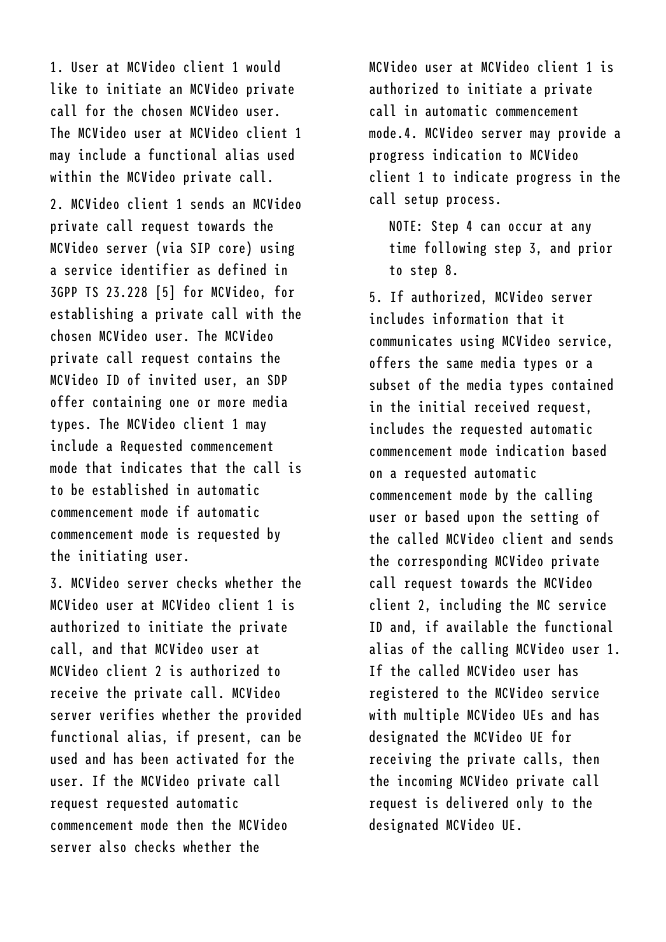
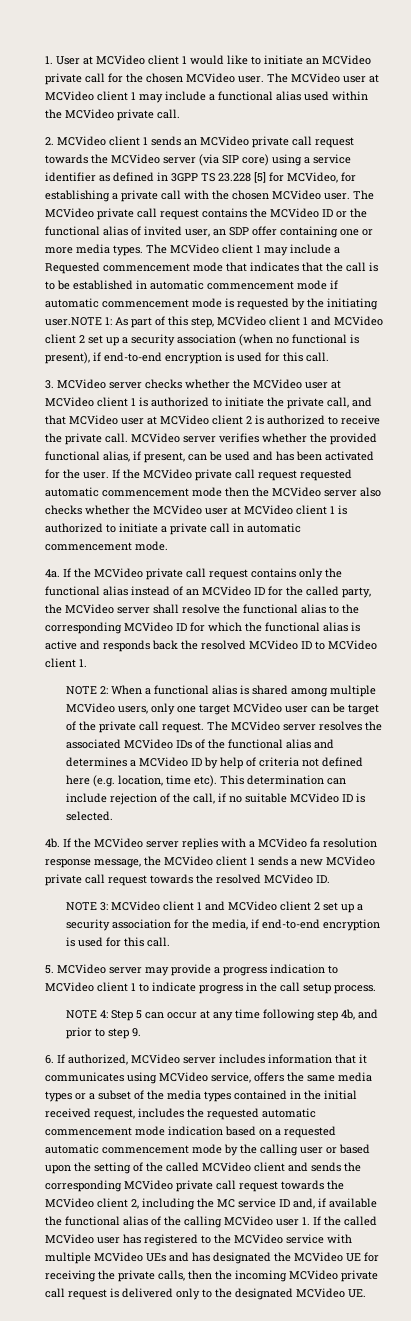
- The MCVideo private call request contains the MCVideo ID of invited user, an SDP offer containing one or more media types.
+ The MCVideo private call request contains the MCVideo ID or the functional alias of invited user, an SDP offer containing one or more media types.
- The MCVideo client 1 may include a Requested commencement mode that indicates that the call is to be established in automatic commencement mode if automatic commencement mode is requested by the initiating user.
+ The MCVideo client 1 may include a Requested commencement mode that indicates that the call is to be established in automatic commencement mode if automatic commencement mode is requested by the initiating user.NOTE 1: As part of this step, MCVideo client 1 and MCVideo client 2 set up a security association (when no functional is present), if end-to-end encryption is used for this call.
- If the MCVideo private call request requested automatic commencement mode then the MCVideo server also checks whether the MCVideo user at MCVideo client 1 is authorized to initiate a private call in automatic commencement mode.4. MCVideo server may provide a progress indication to MCVideo client 1 to indicate progress in the call setup process.
+ If the MCVideo private call request requested automatic commencement mode then the MCVideo server also checks whether the MCVideo user at MCVideo client 1 is authorized to initiate a private call in automatic commencement mode.
+ 4a. If the MCVideo private call request contains only the functional alias instead of an MCVideo ID for the called party, the MCVideo server shall resolve the functional alias to the corresponding MCVideo ID for which the functional alias is active and responds back the resolved MCVideo ID to MCVideo client 1.
+ NOTE 2: When a functional alias is shared among multiple MCVideo users, only one target MCVideo user can be target of the private call request. The MCVideo server resolves the associated MCVideo IDs of the functional alias and determines a MCVideo ID by help of criteria not defined here (e.g. location, time etc). This determination can include rejection of the call, if no suitable MCVideo ID is selected.
+ 4b. If the MCVideo server replies with a MCVideo fa resolution response message, the MCVideo client 1 sends a new MCVideo private call request towards the resolved MCVideo ID.
+ NOTE 3: MCVideo client 1 and MCVideo client 2 set up a security association for the media, if end-to-end encryption is used for this call.
+ 5. MCVideo server may provide a progress indication to MCVideo client 1 to indicate progress in the call setup process.
- NOTE: Step 4 can occur at any time following step 3, and prior to step 8.
- 5. If authorized, MCVideo server includes information that it communicates using MCVideo service, offers the same media types or a subset of the media types contained in the initial received request, includes the requested automatic commencement mode indication based on a requested automatic commencement mode by the calling user or based upon the setting of the called MCVideo client and sends the corresponding MCVideo private call request towards the MCVideo client 2, including the MC service ID and, if available the functional alias of the calling MCVideo user 1. If the called MCVideo user has registered to the MCVideo service with multiple MCVideo UEs and has designated the MCVideo UE for receiving the private calls, then the incoming MCVideo private call request is delivered only to the designated MCVideo UE.
+ NOTE 4: Step 5 can occur at any time following step 4b, and prior to step 9.
+ 6. If authorized, MCVideo server includes information that it communicates using MCVideo service, offers the same media types or a subset of the media types contained in the initial received request, includes the requested automatic commencement mode indication based on a requested automatic commencement mode by the calling user or based upon the setting of the called MCVideo client and sends the corresponding MCVideo private call request towards the MCVideo client 2, including the MC service ID and, if available the functional alias of the calling MCVideo user 1. If the called MCVideo user has registered to the MCVideo service with multiple MCVideo UEs and has designated the MCVideo UE for receiving the private calls, then the incoming MCVideo private call request is delivered only to the designated MCVideo UE.

